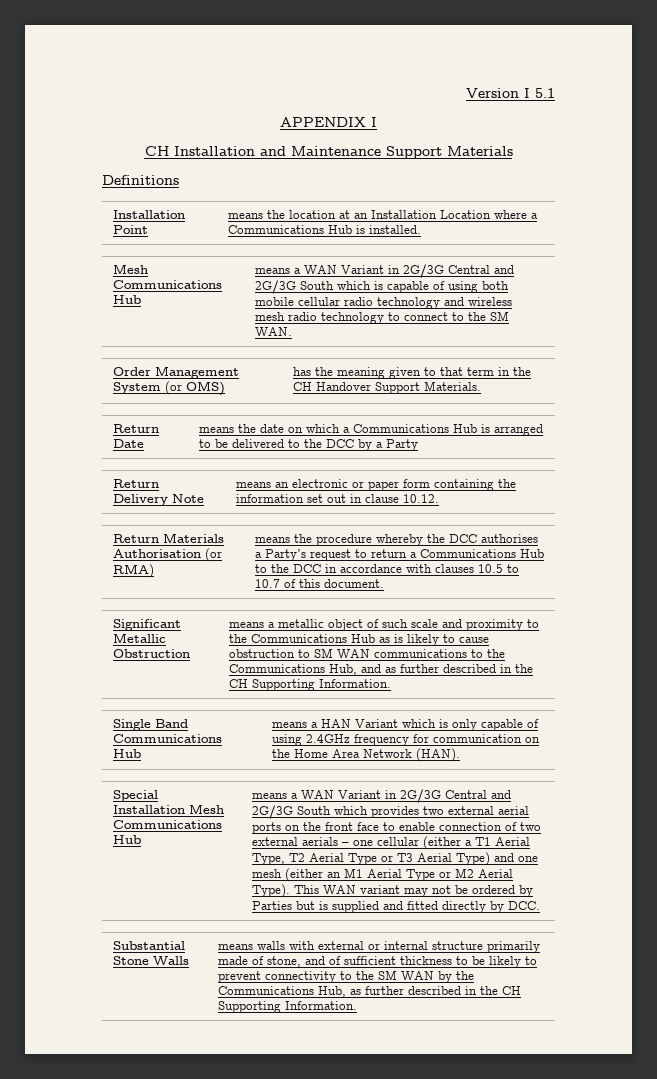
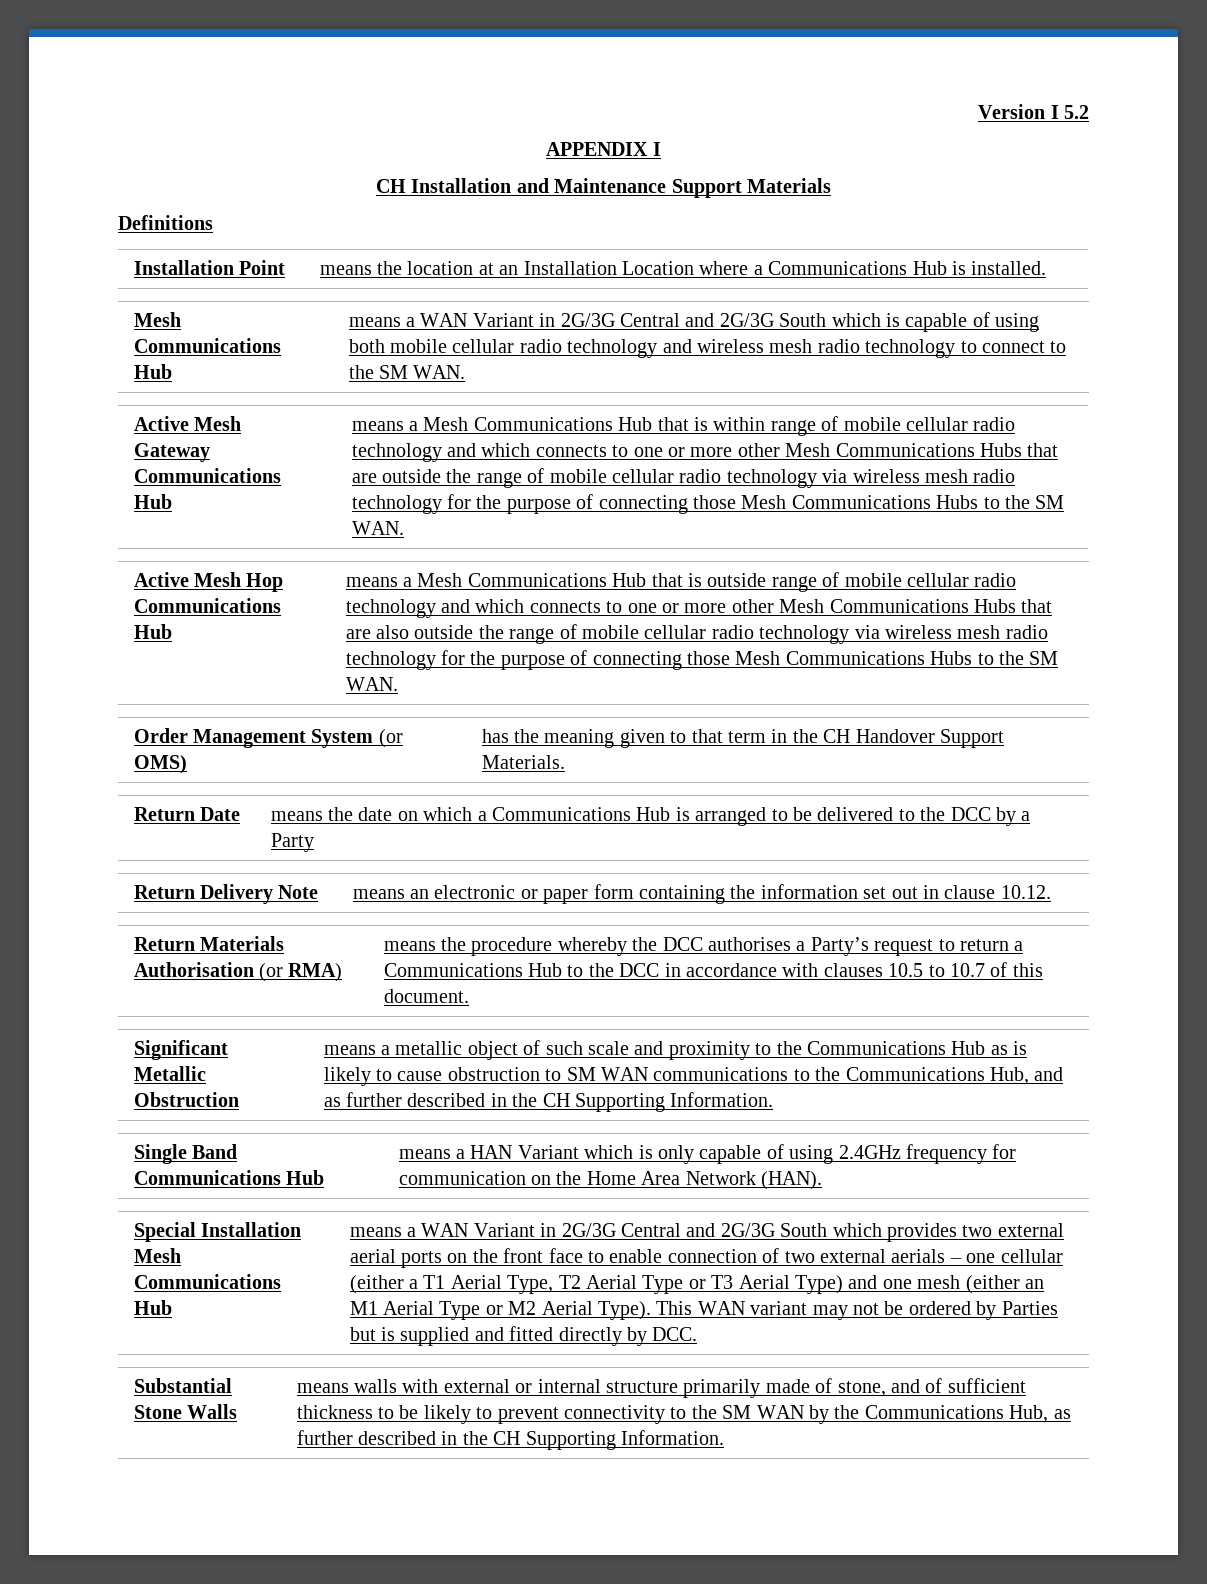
- Version I 5.1
+ Version I 5.2
+ Active Mesh Gateway Communications Hub | means a Mesh Communications Hub that is within range of mobile cellular radio technology and which connects to one or more other Mesh Communications Hubs that are outside the range of mobile cellular radio technology via wireless mesh radio technology for the purpose of connecting those Mesh Communications Hubs to the SM WAN.
+ Active Mesh Hop Communications Hub | means a Mesh Communications Hub that is outside range of mobile cellular radio technology and which connects to one or more other Mesh Communications Hubs that are also outside the range of mobile cellular radio technology via wireless mesh radio technology for the purpose of connecting those Mesh Communications Hubs to the SM WAN.

